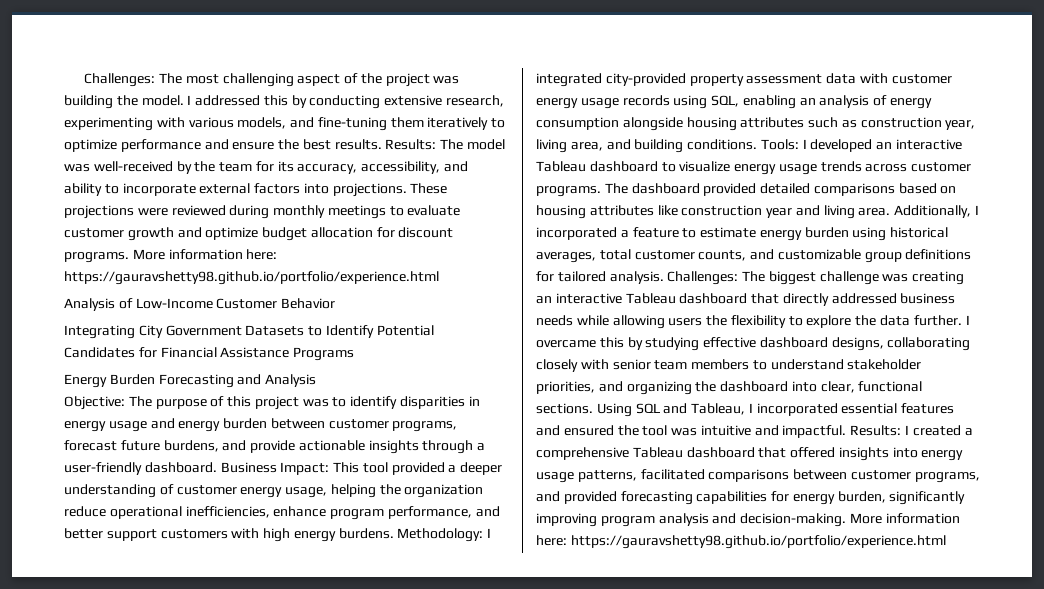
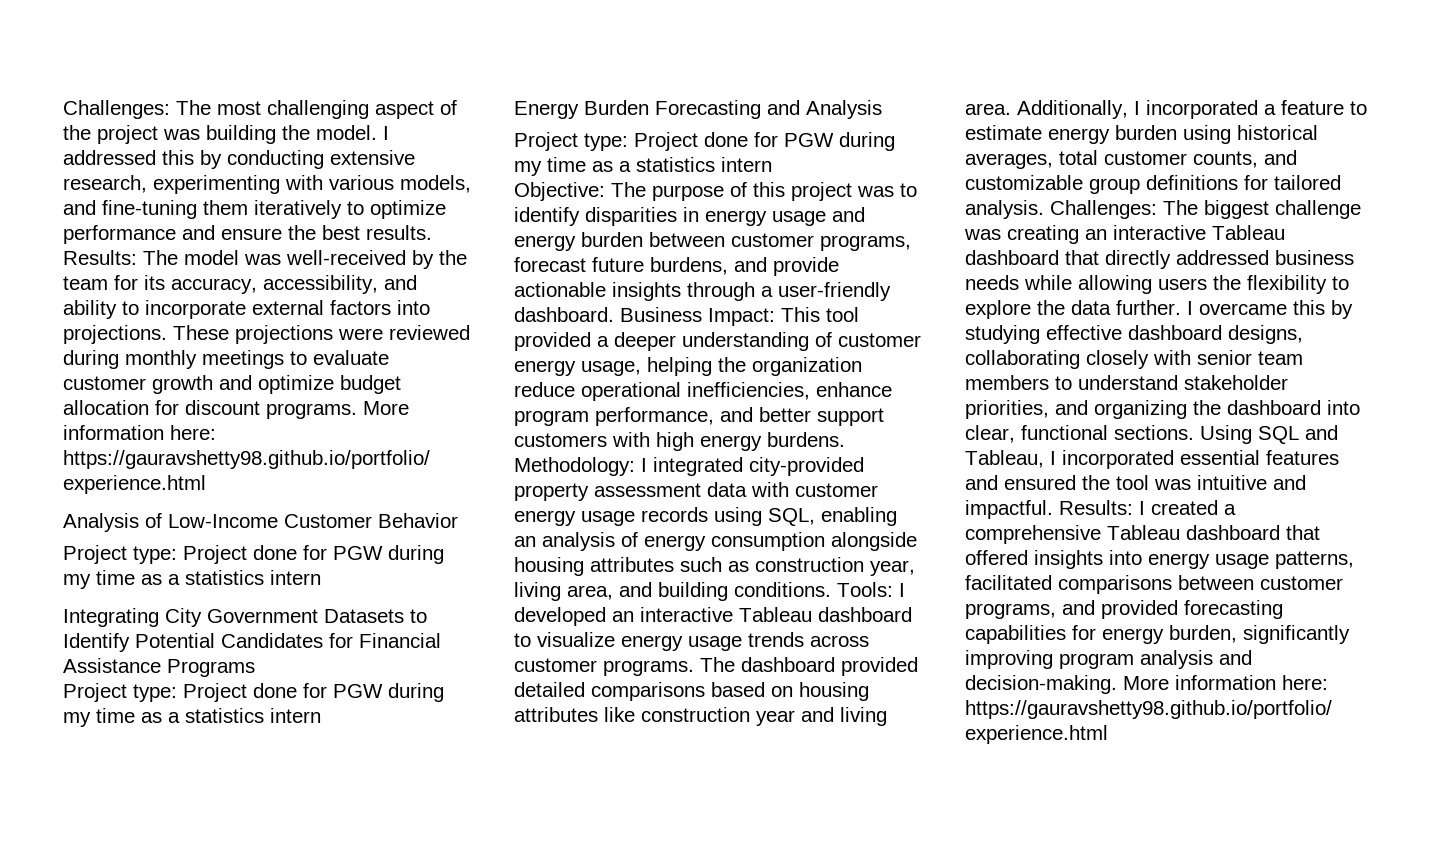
  Analysis of Low-Income Customer Behavior
+ Project type: Project done for PGW during my time as a statistics intern
  Integrating City Government Datasets to Identify Potential Candidates for Financial Assistance Programs
+ Project type: Project done for PGW during my time as a statistics intern
  Energy Burden Forecasting and Analysis
+ Project type: Project done for PGW during my time as a statistics intern

